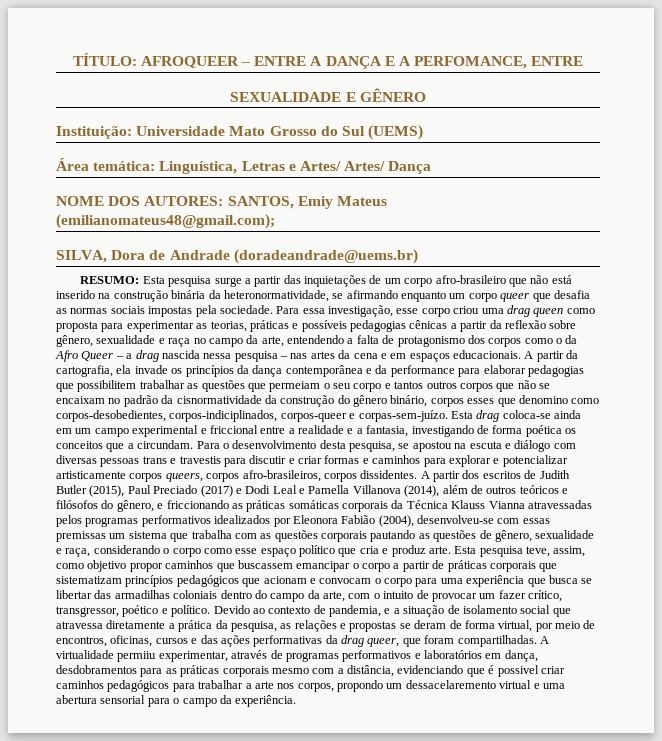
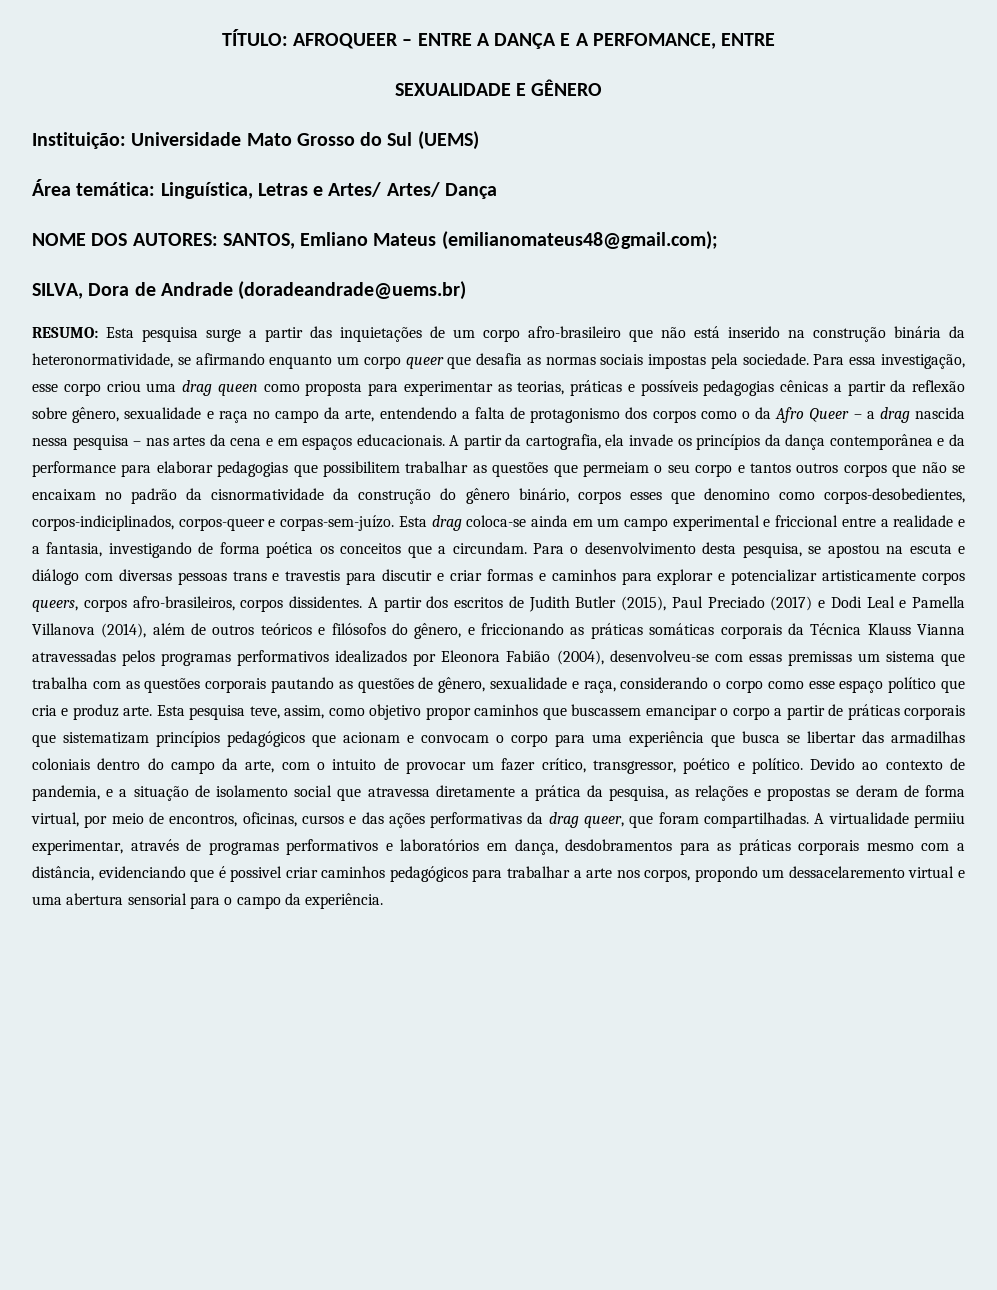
- NOME DOS AUTORES: SANTOS, Emiy Mateus (emilianomateus48@gmail.com);
+ NOME DOS AUTORES: SANTOS, Emliano Mateus (emilianomateus48@gmail.com);

